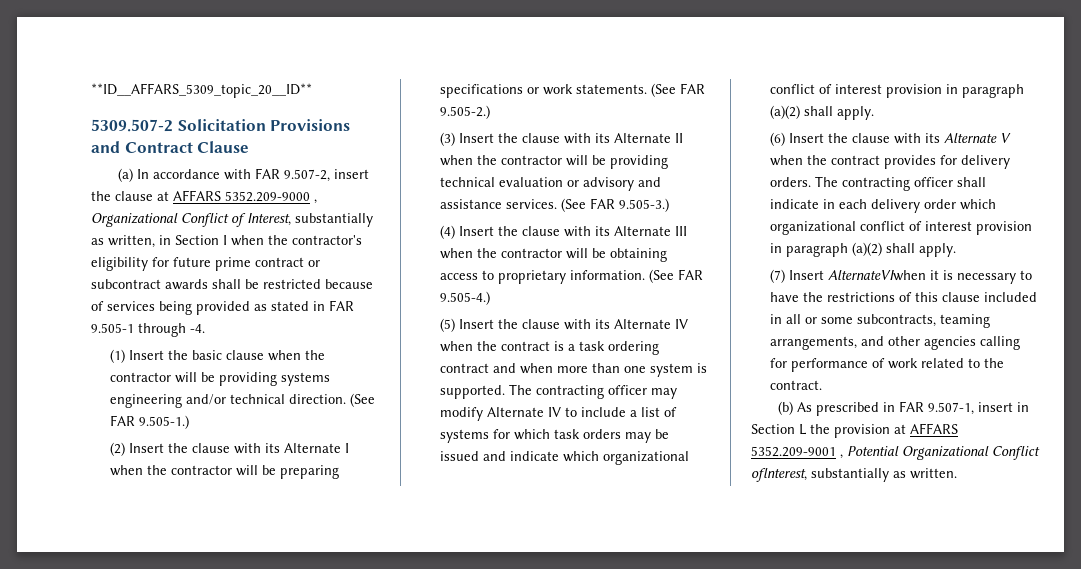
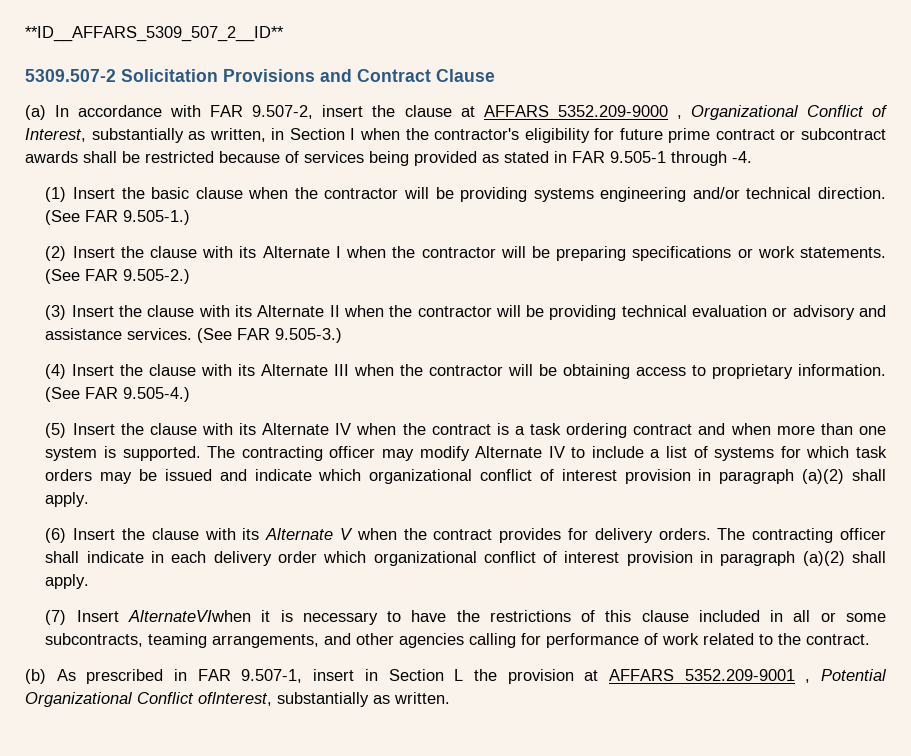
- **ID__AFFARS_5309_topic_20__ID**
+ **ID__AFFARS_5309_507_2__ID**

